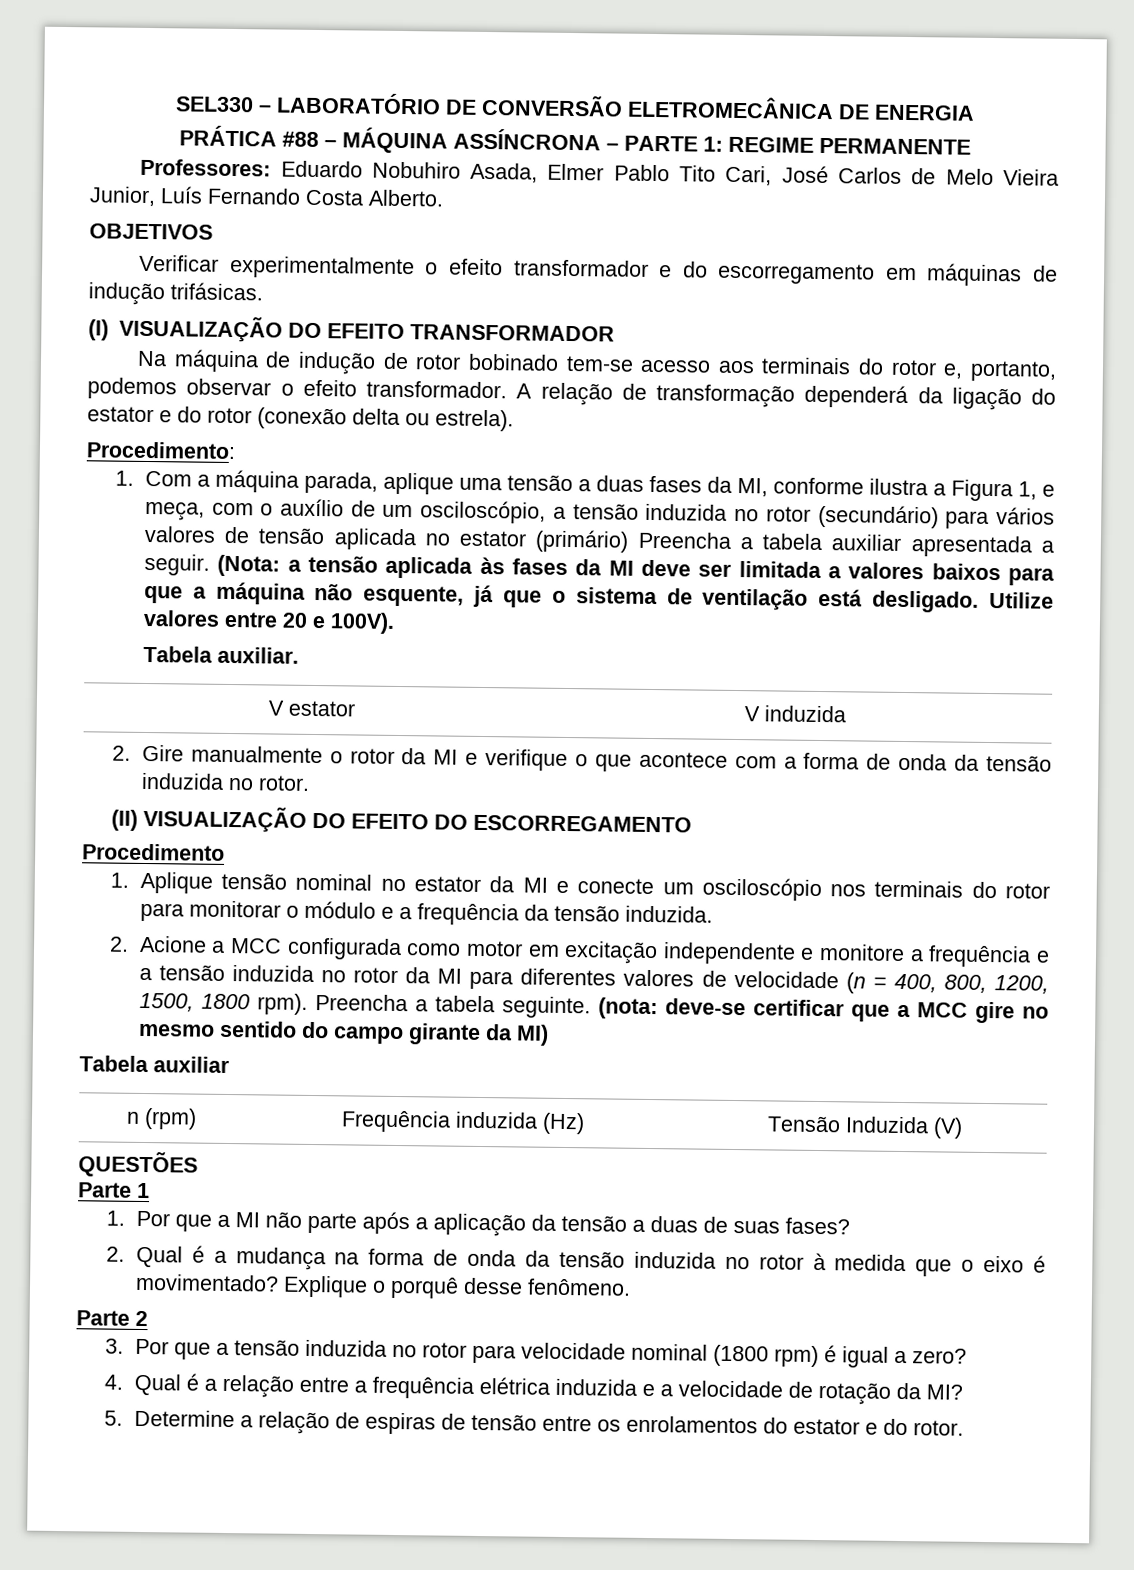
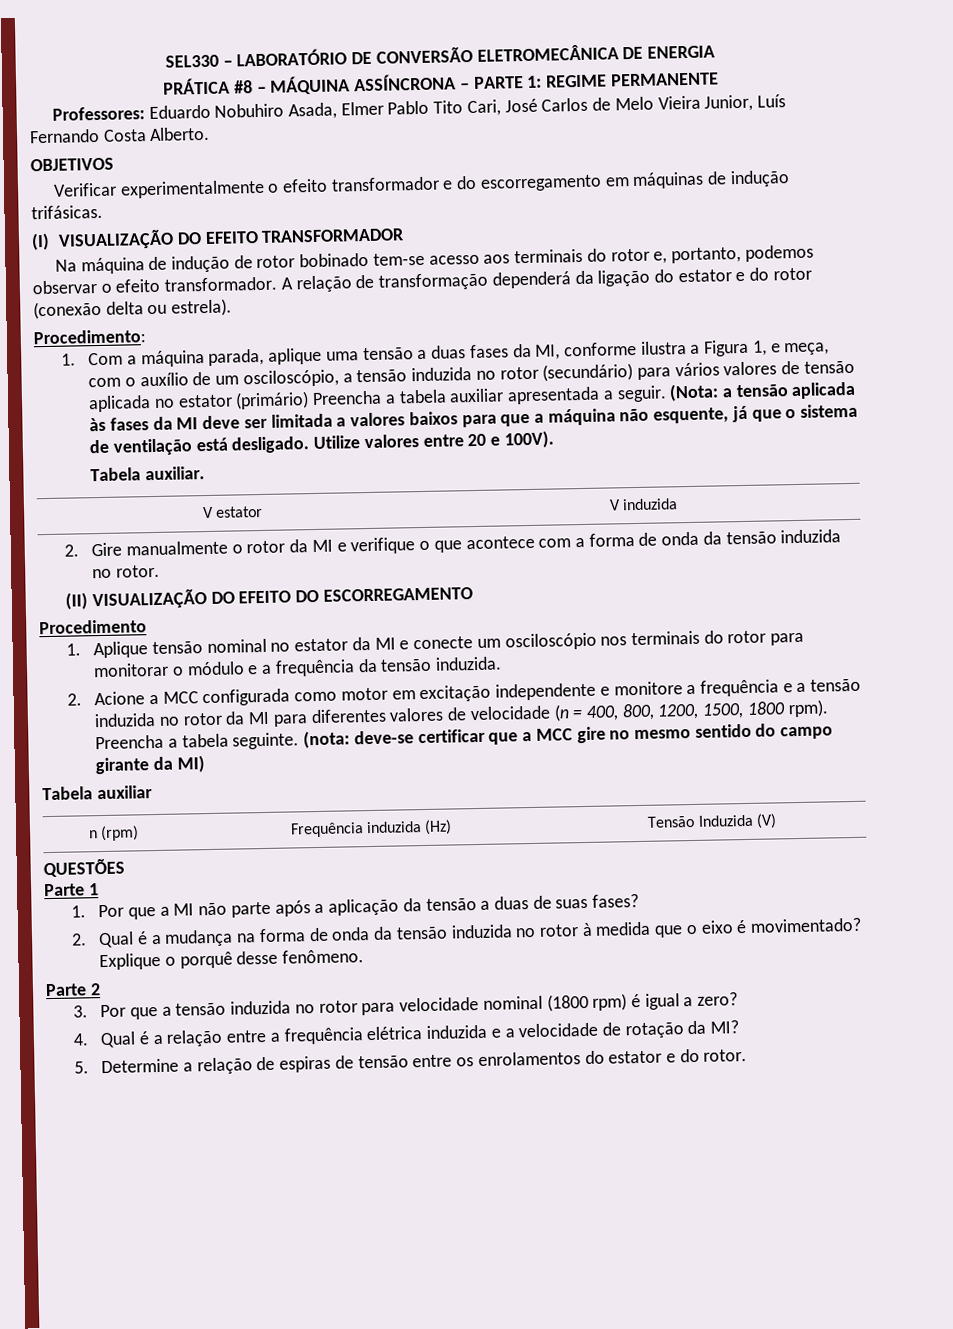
- PRÁTICA #88 – MÁQUINA ASSÍNCRONA – PARTE 1: REGIME PERMANENTE
+ PRÁTICA #8 – MÁQUINA ASSÍNCRONA – PARTE 1: REGIME PERMANENTE

